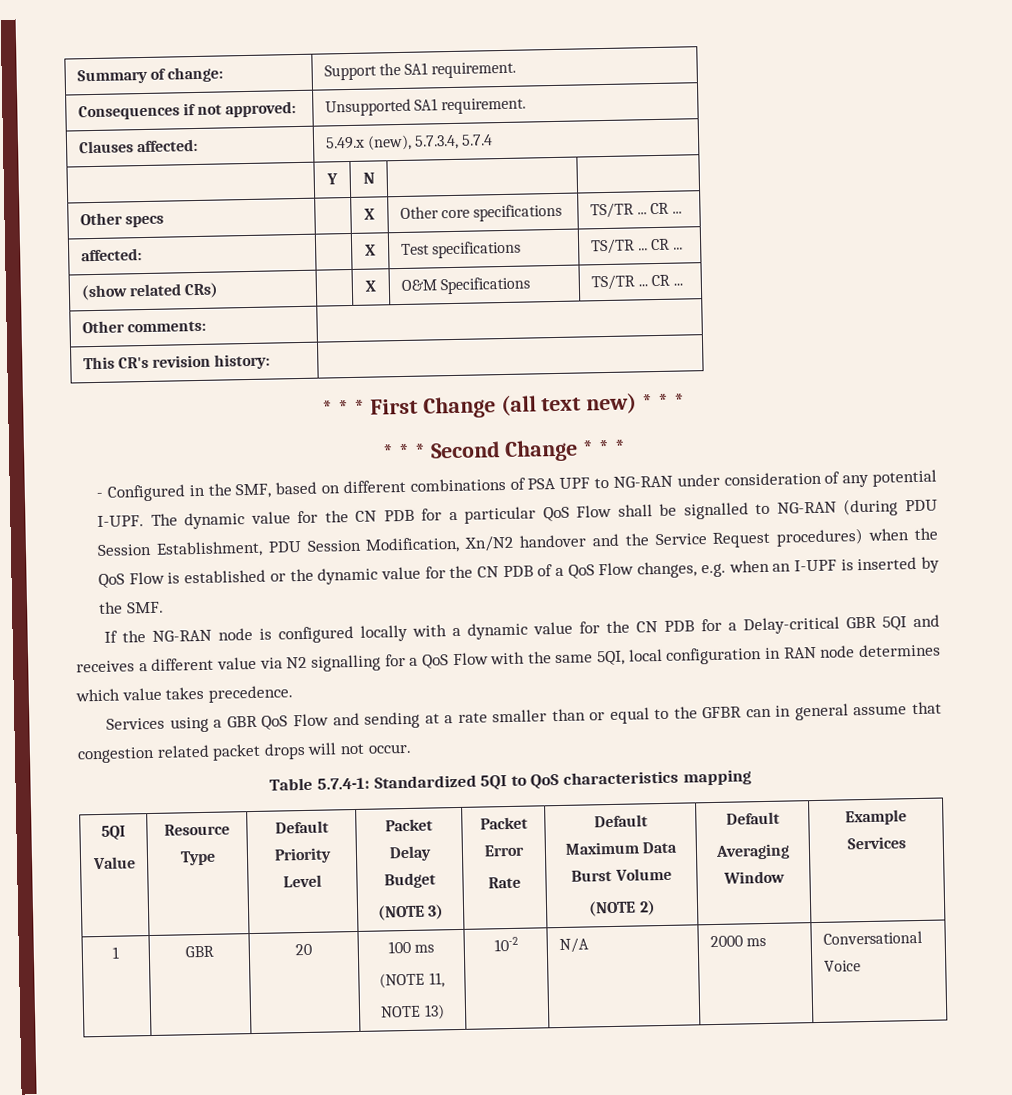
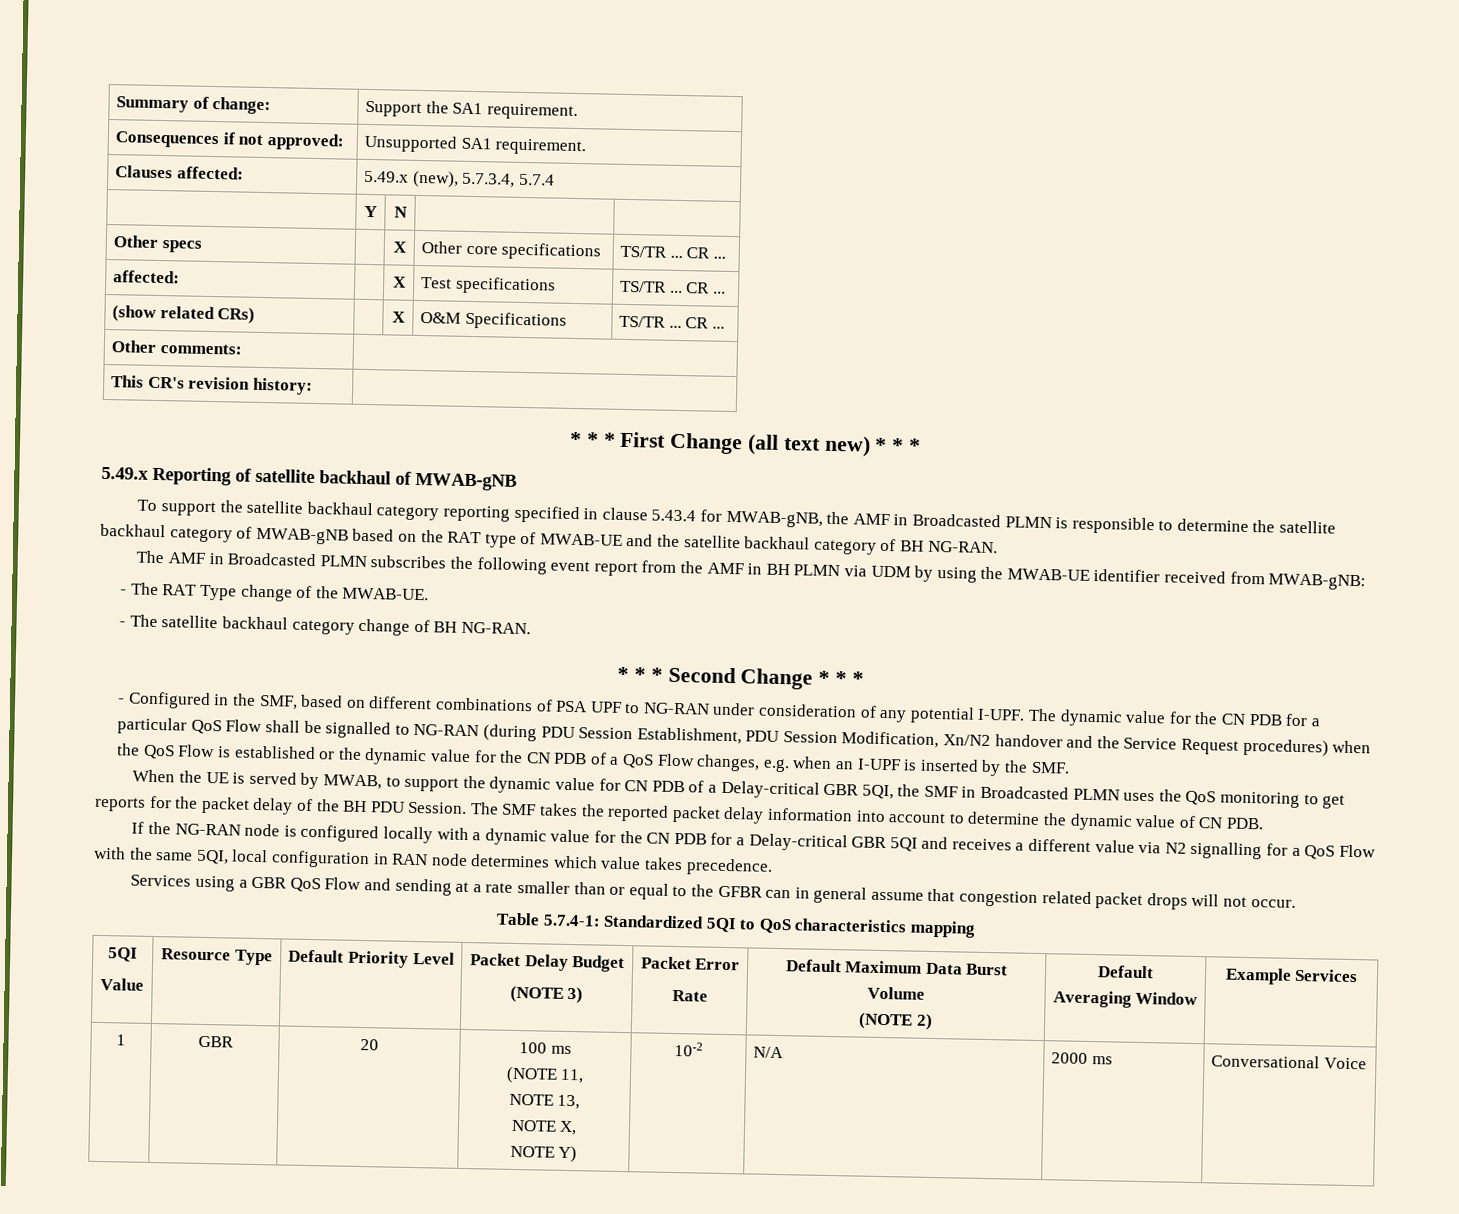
+ 5.49.x Reporting of satellite backhaul of MWAB-gNB
+ To support the satellite backhaul category reporting specified in clause 5.43.4 for MWAB-gNB, the AMF in Broadcasted PLMN is responsible to determine the satellite backhaul category of MWAB-gNB based on the RAT type of MWAB-UE and the satellite backhaul category of BH NG-RAN.
+ The AMF in Broadcasted PLMN subscribes the following event report from the AMF in BH PLMN via UDM by using the MWAB-UE identifier received from MWAB-gNB:
+ - The RAT Type change of the MWAB-UE.
+ - The satellite backhaul category change of BH NG-RAN.
+ When the UE is served by MWAB, to support the dynamic value for CN PDB of a Delay-critical GBR 5QI, the SMF in Broadcasted PLMN uses the QoS monitoring to get reports for the packet delay of the BH PDU Session. The SMF takes the reported packet delay information into account to determine the dynamic value of CN PDB.
  1 | GBR | 20 | 100 ms
  (NOTE 11,
- NOTE 13) | 10-2 | N/A | 2000 ms | Conversational Voice
+ NOTE 13,
+ NOTE X,
+ NOTE Y) | 10-2 | N/A | 2000 ms | Conversational Voice

